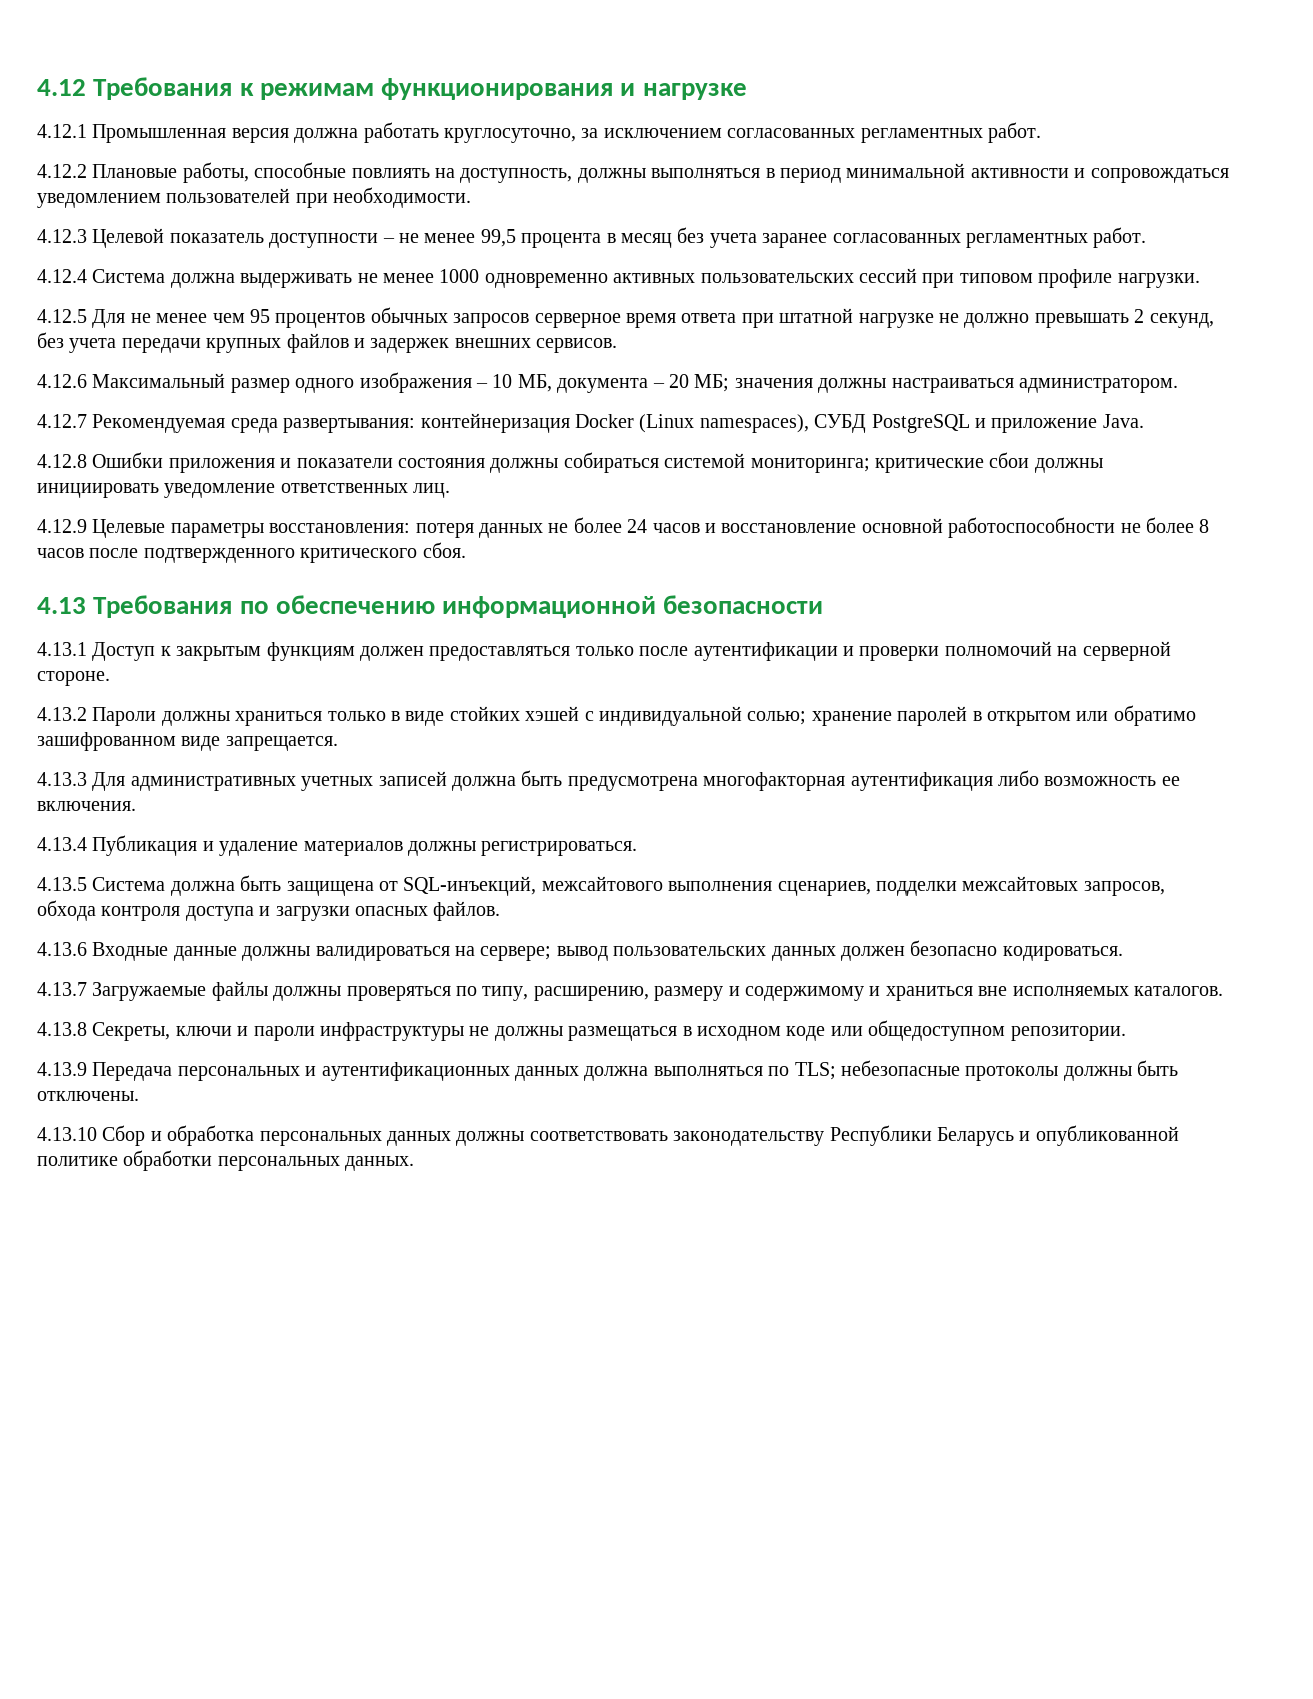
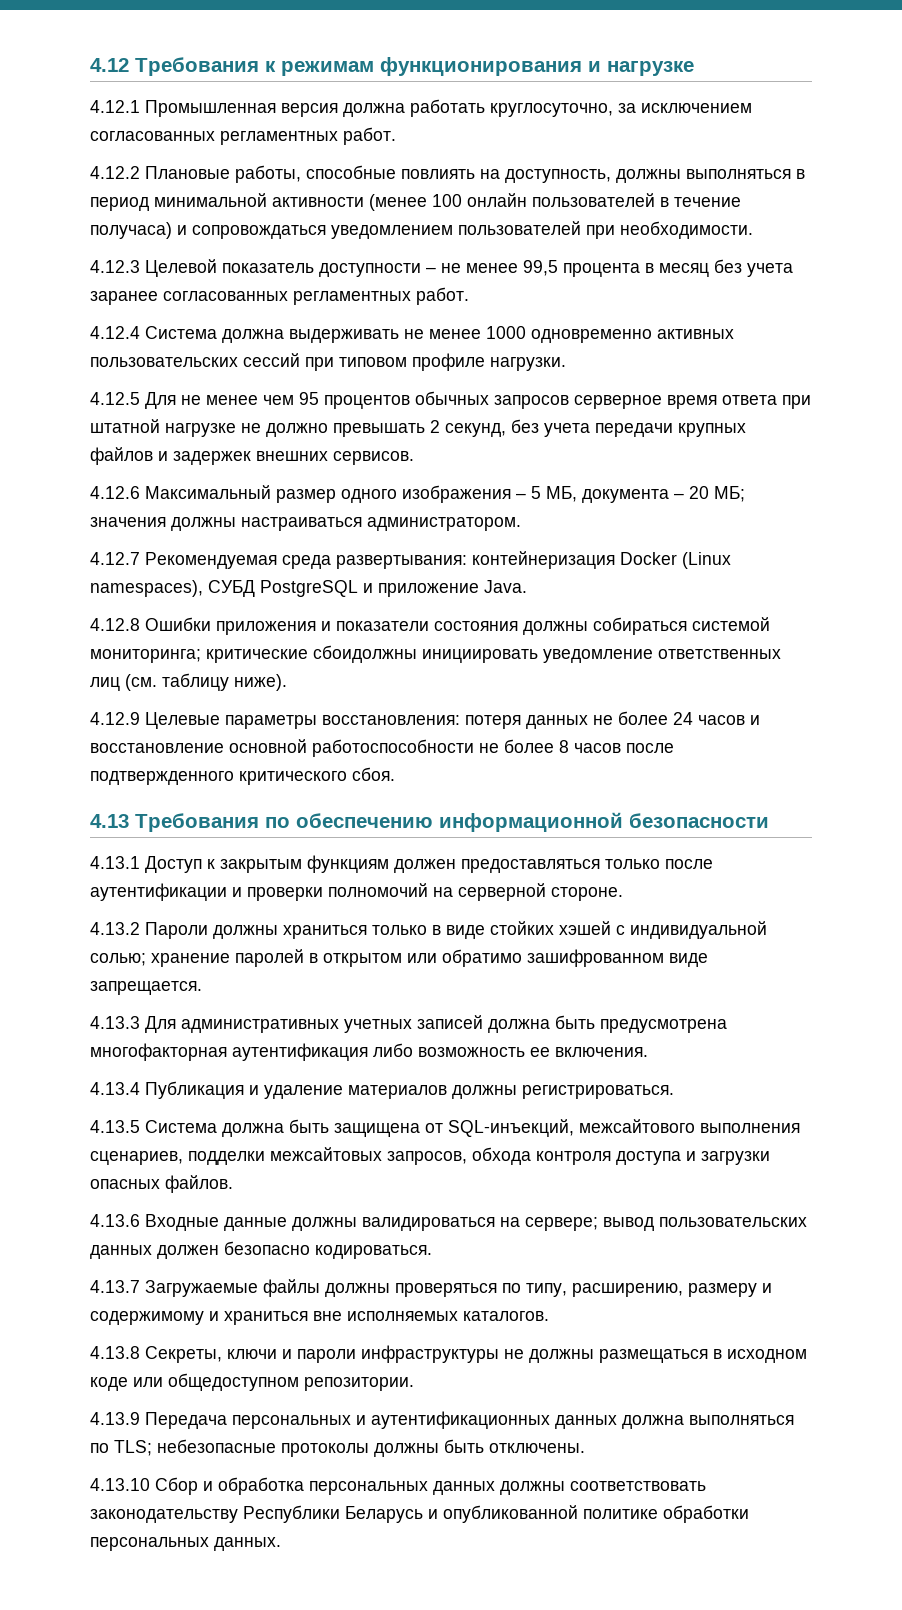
- 4.12.2 Плановые работы, способные повлиять на доступность, должны выполняться в период минимальной активности и сопровождаться уведомлением пользователей при необходимости.
+ 4.12.2 Плановые работы, способные повлиять на доступность, должны выполняться в период минимальной активности (менее 100 онлайн пользователей в течение получаса) и сопровождаться уведомлением пользователей при необходимости.
- 4.12.6 Максимальный размер одного изображения – 10 МБ, документа – 20 МБ; значения должны настраиваться администратором.
+ 4.12.6 Максимальный размер одного изображения – 5 МБ, документа – 20 МБ; значения должны настраиваться администратором.
- 4.12.8 Ошибки приложения и показатели состояния должны собираться системой мониторинга; критические сбои должны инициировать уведомление ответственных лиц.
+ 4.12.8 Ошибки приложения и показатели состояния должны собираться системой мониторинга; критические сбоидолжны инициировать уведомление ответственных лиц (см. таблицу ниже).

